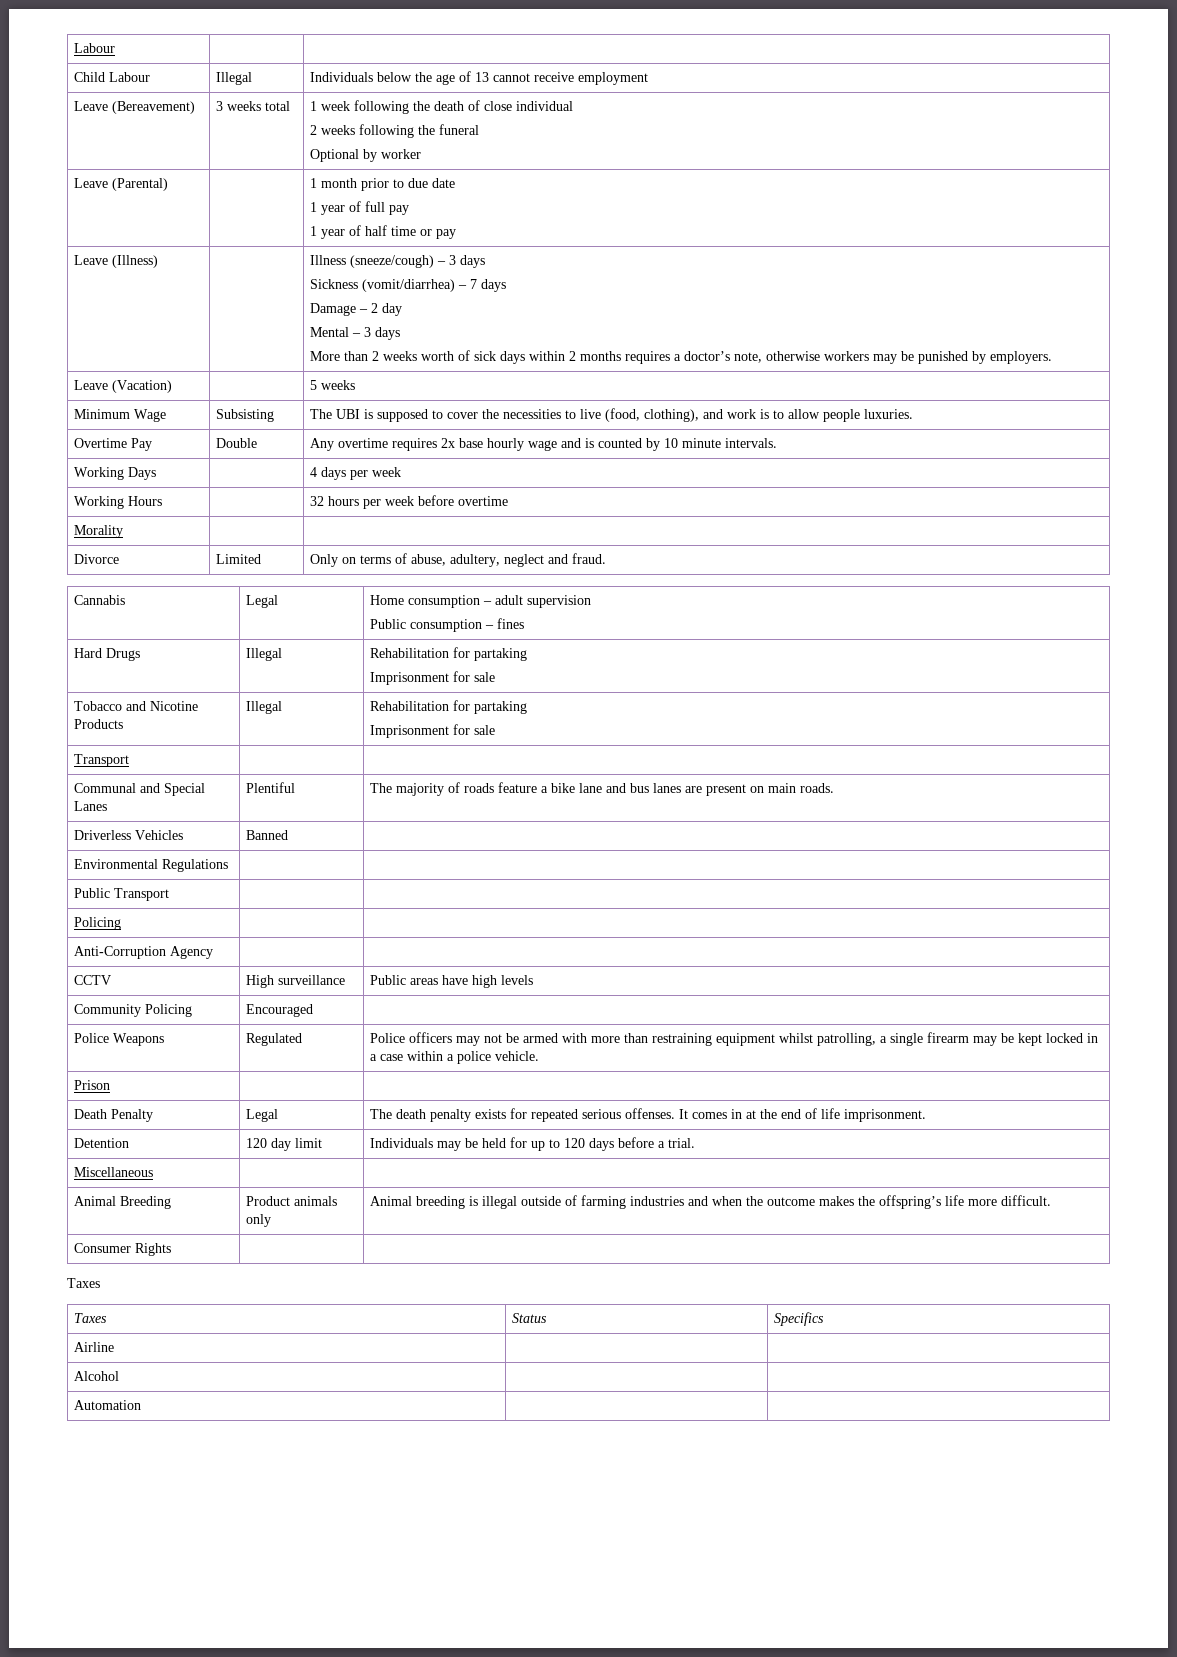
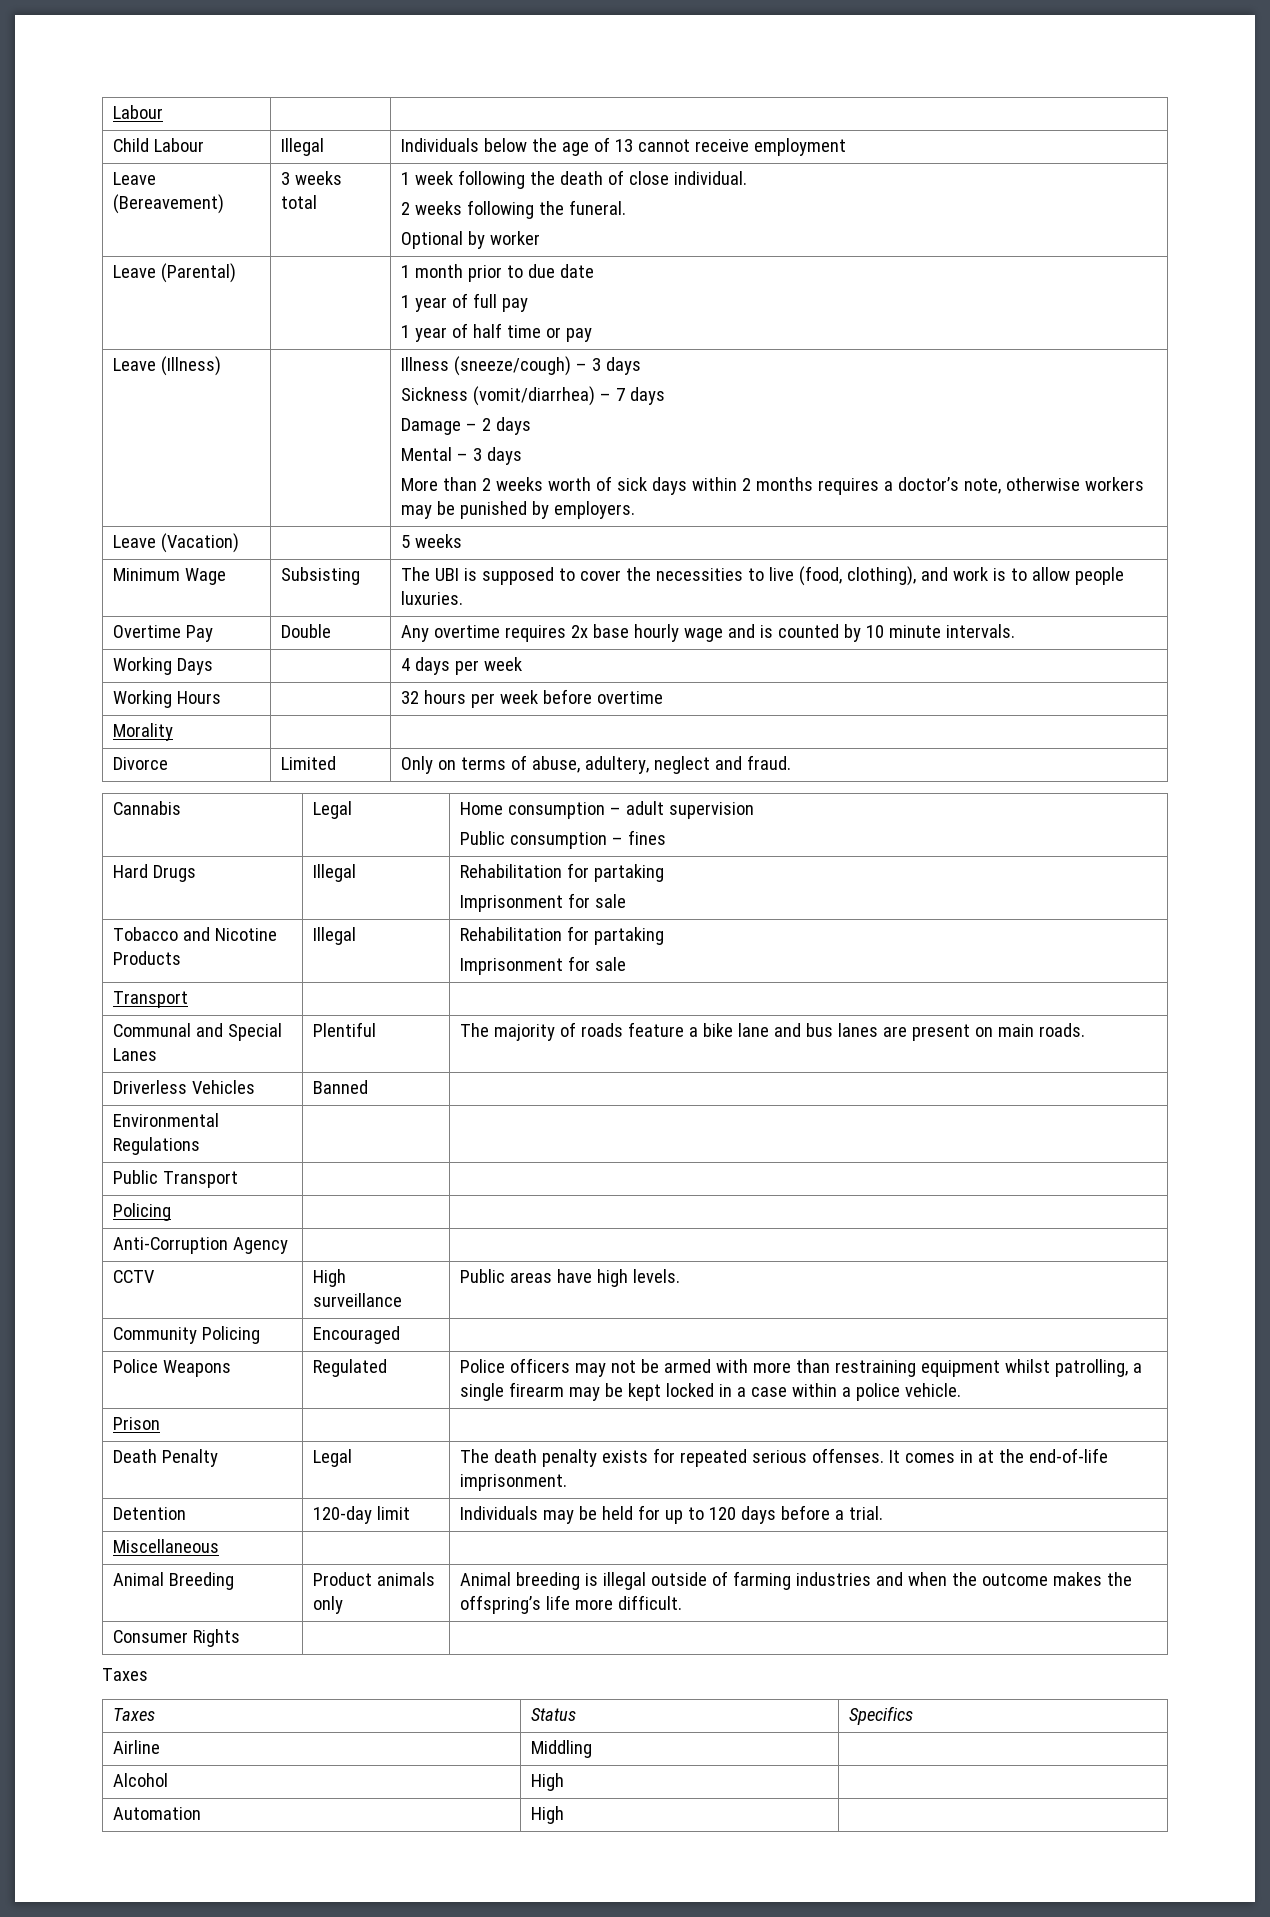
- Leave (Bereavement) | 3 weeks total | 1 week following the death of close individual
- 2 weeks following the funeral
+ Leave (Bereavement) | 3 weeks total | 1 week following the death of close individual.
+ 2 weeks following the funeral.
- Damage – 2 day
+ Damage – 2 days
- CCTV | High surveillance | Public areas have high levels
+ CCTV | High surveillance | Public areas have high levels.
- Death Penalty | Legal | The death penalty exists for repeated serious offenses. It comes in at the end of life imprisonment.
+ Death Penalty | Legal | The death penalty exists for repeated serious offenses. It comes in at the end-of-life imprisonment.
- Detention | 120 day limit | Individuals may be held for up to 120 days before a trial.
+ Detention | 120-day limit | Individuals may be held for up to 120 days before a trial.
- Airline | |
+ Airline | Middling |
- Alcohol | |
+ Alcohol | High |
- Automation | |
+ Automation | High |

